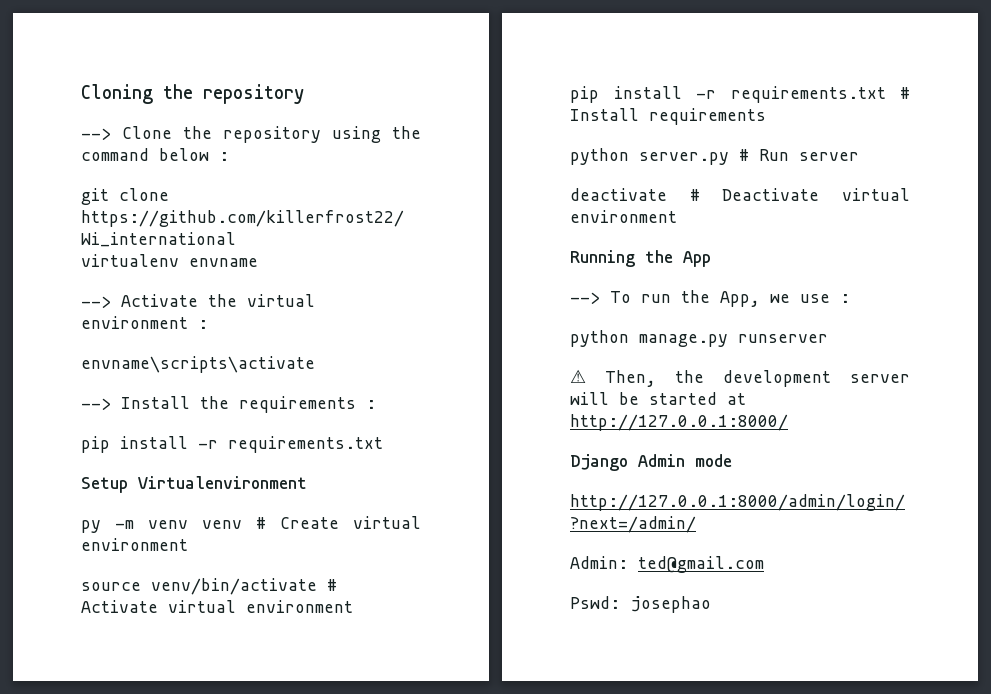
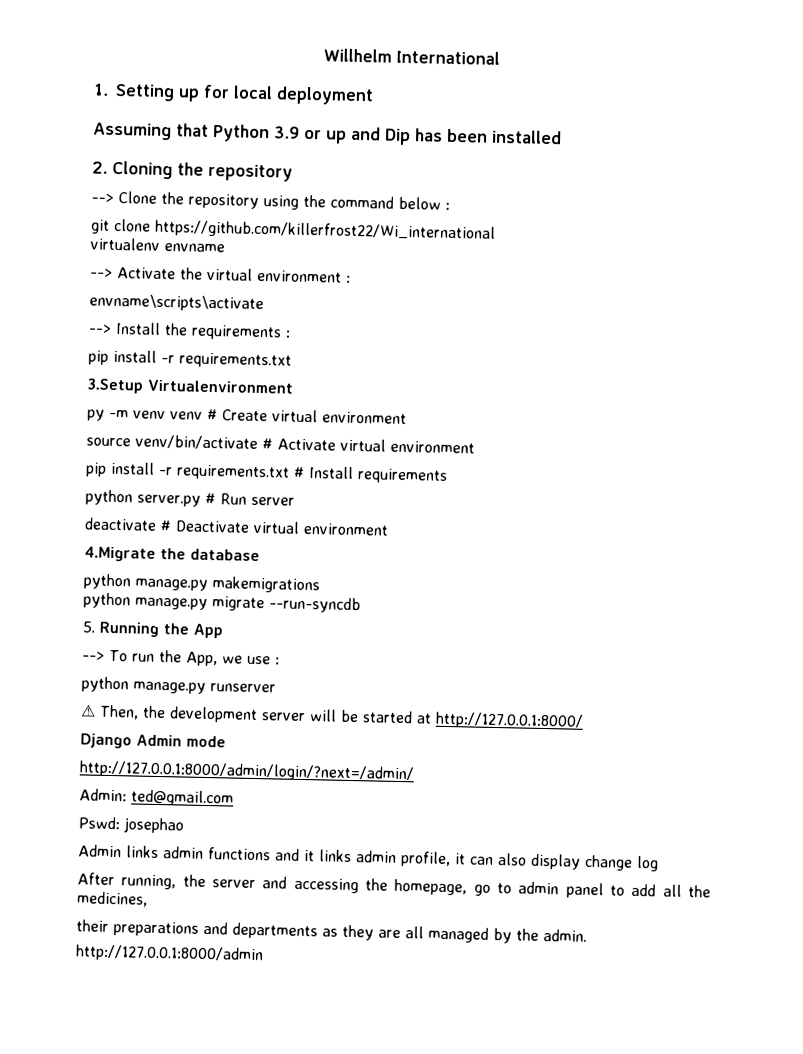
- Cloning the repository
+ Willhelm International
+ 1. Setting up for local deployment
+ Assuming that Python 3.9 or up and Dip has been installed
+ 2. Cloning the repository
- Setup Virtualenvironment
+ 3.Setup Virtualenvironment
- Running the App
+ 4.Migrate the database
+ python manage.py makemigrations
+ python manage.py migrate --run-syncdb
+ 5. Running the App
+ Admin links admin functions and it links admin profile, it can also display change log
+ After running, the server and accessing the homepage, go to admin panel to add all the medicines,
+ their preparations and departments as they are all managed by the admin.
+ http://127.0.0.1:8000/admin

